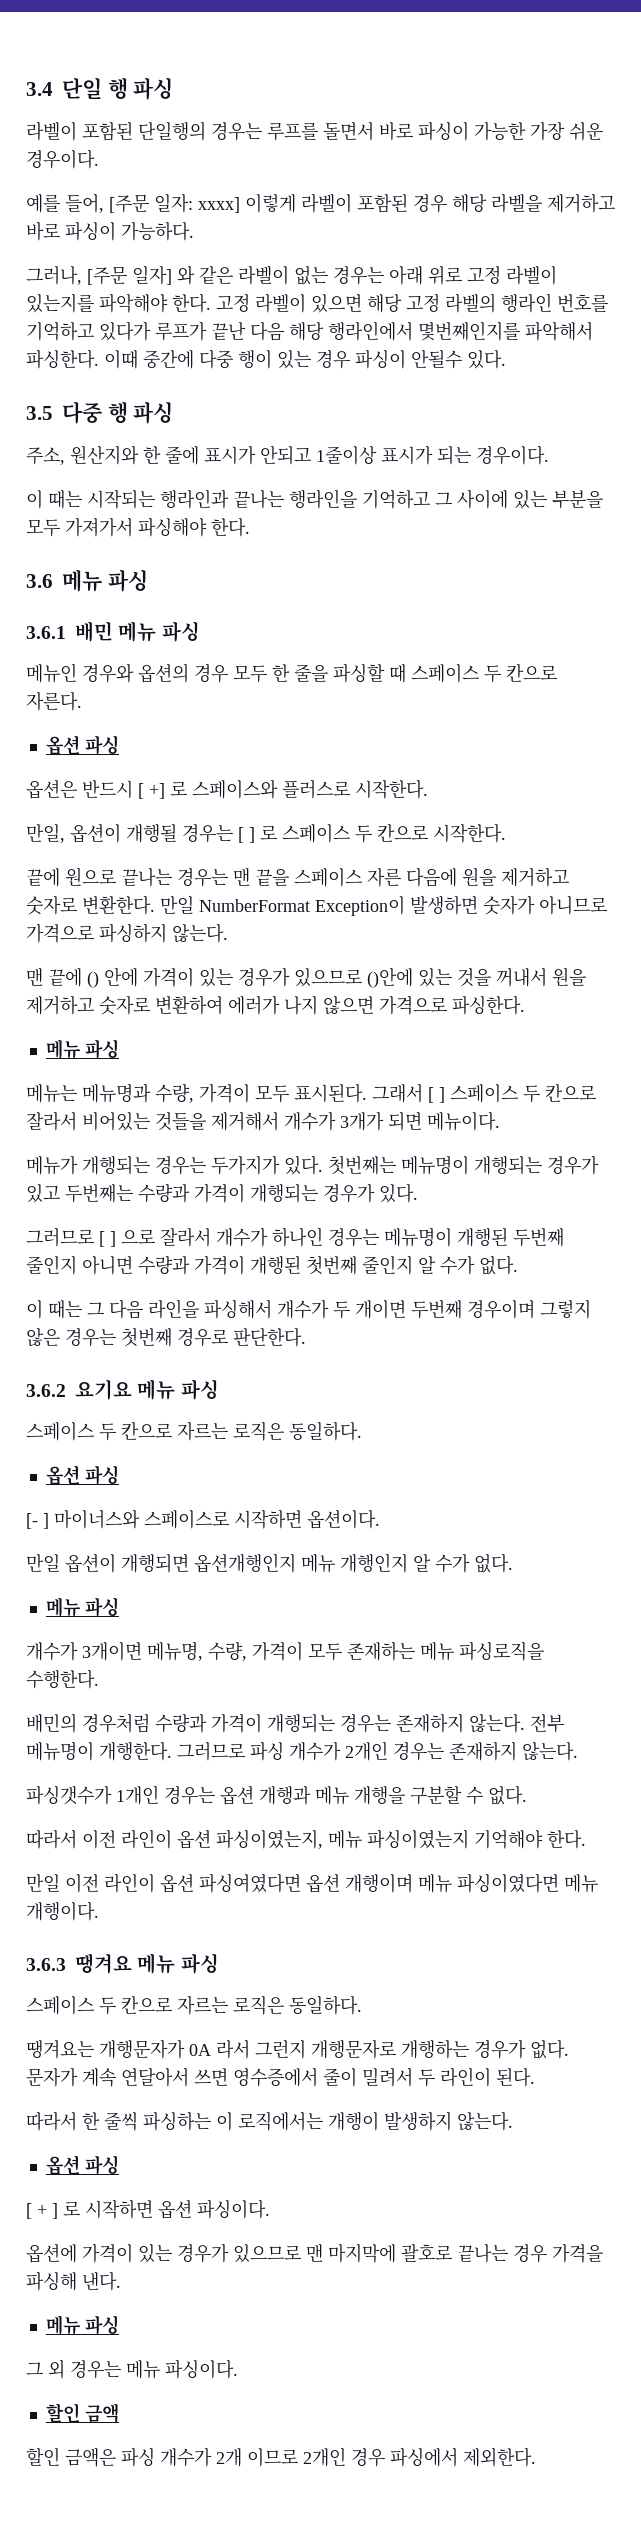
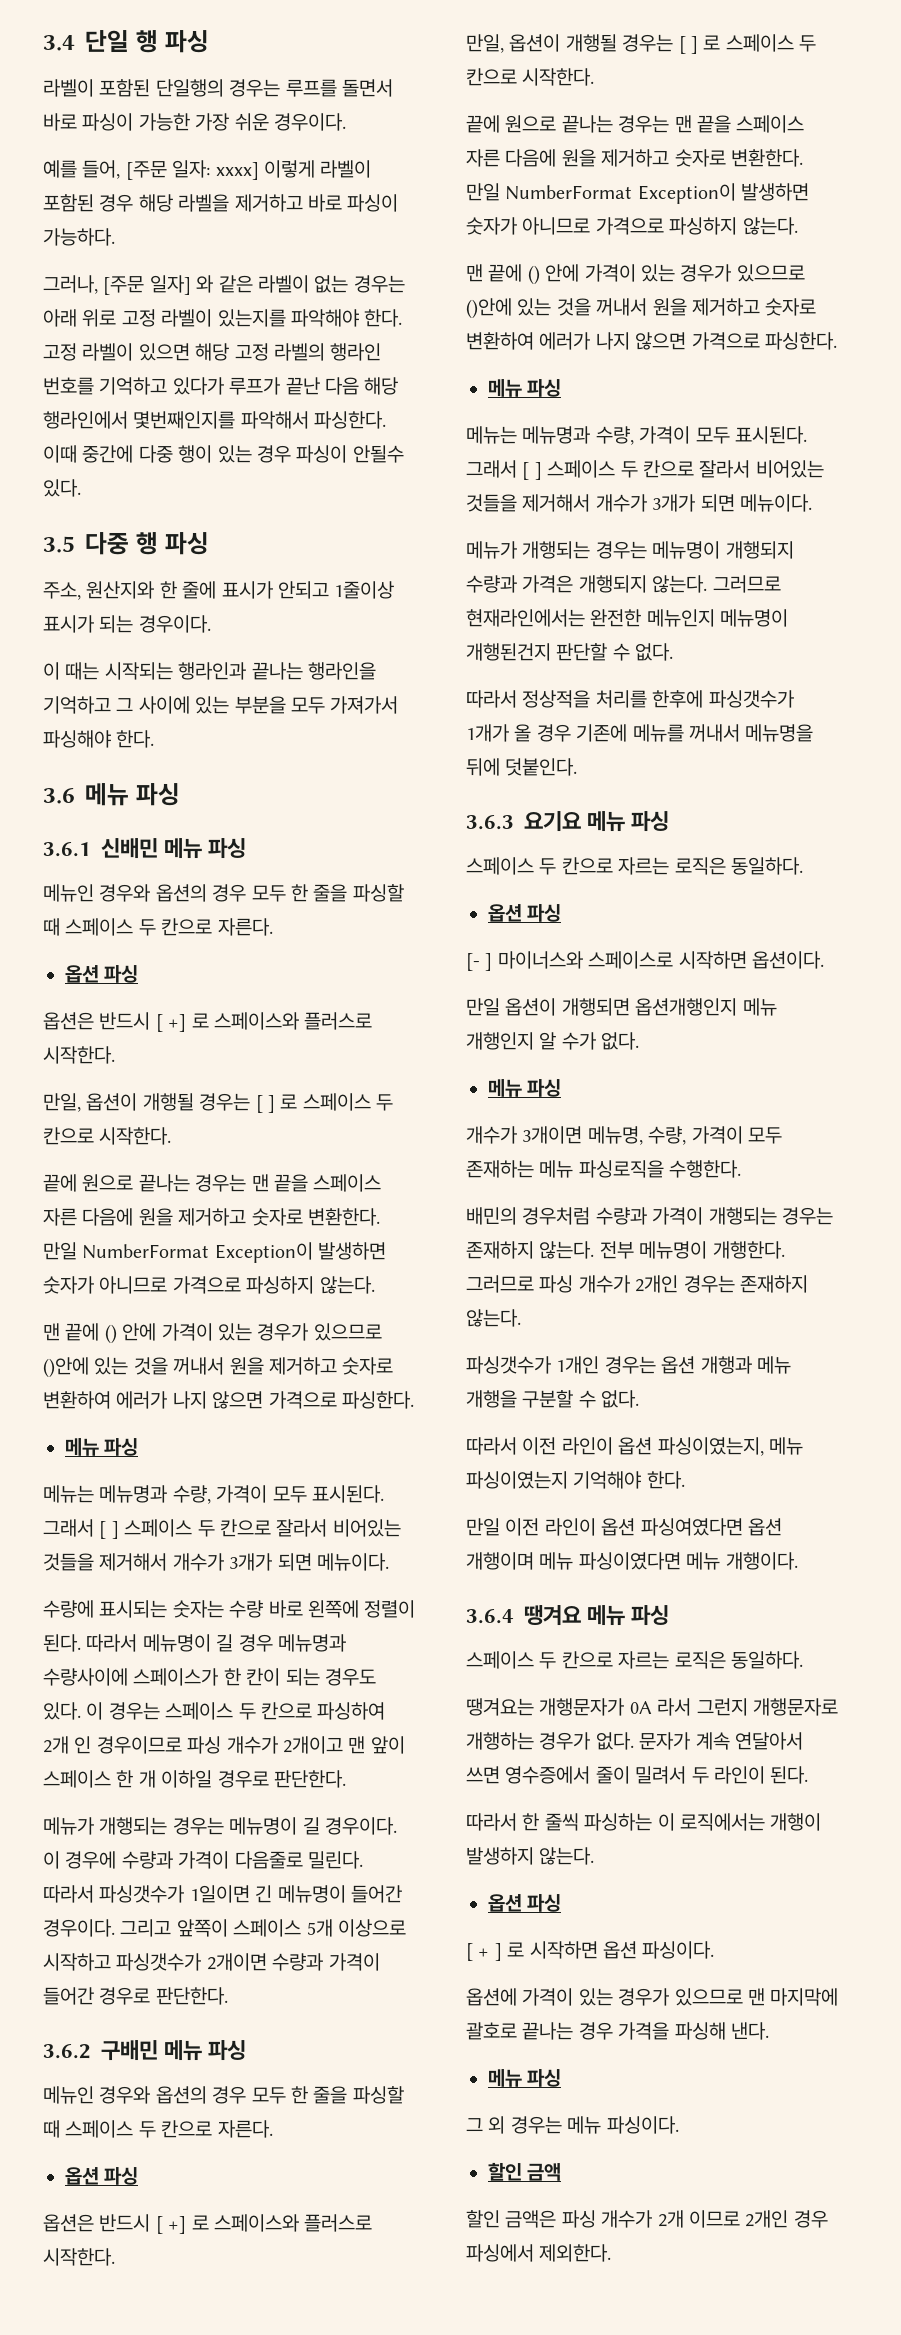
- 3.6.1 배민 메뉴 파싱
+ 3.6.1 신배민 메뉴 파싱
+ 메뉴인 경우와 옵션의 경우 모두 한 줄을 파싱할 때 스페이스 두 칸으로 자른다.
+ 옵션 파싱
+ 옵션은 반드시 [ +] 로 스페이스와 플러스로 시작한다.
+ 만일, 옵션이 개행될 경우는 [ ] 로 스페이스 두 칸으로 시작한다.
+ 끝에 원으로 끝나는 경우는 맨 끝을 스페이스 자른 다음에 원을 제거하고 숫자로 변환한다. 만일 NumberFormat Exception이 발생하면 숫자가 아니므로 가격으로 파싱하지 않는다.
+ 맨 끝에 () 안에 가격이 있는 경우가 있으므로 ()안에 있는 것을 꺼내서 원을 제거하고 숫자로 변환하여 에러가 나지 않으면 가격으로 파싱한다.
+ 메뉴 파싱
+ 메뉴는 메뉴명과 수량, 가격이 모두 표시된다. 그래서 [ ] 스페이스 두 칸으로 잘라서 비어있는 것들을 제거해서 개수가 3개가 되면 메뉴이다.
+ 수량에 표시되는 숫자는 수량 바로 왼쪽에 정렬이 된다. 따라서 메뉴명이 길 경우 메뉴명과 수량사이에 스페이스가 한 칸이 되는 경우도 있다. 이 경우는 스페이스 두 칸으로 파싱하여 2개 인 경우이므로 파싱 개수가 2개이고 맨 앞이 스페이스 한 개 이하일 경우로 판단한다.
+ 메뉴가 개행되는 경우는 메뉴명이 길 경우이다. 이 경우에 수량과 가격이 다음줄로 밀린다. 따라서 파싱갯수가 1일이면 긴 메뉴명이 들어간 경우이다. 그리고 앞쪽이 스페이스 5개 이상으로 시작하고 파싱갯수가 2개이면 수량과 가격이 들어간 경우로 판단한다.
+ 3.6.2 구배민 메뉴 파싱
- 메뉴가 개행되는 경우는 두가지가 있다. 첫번째는 메뉴명이 개행되는 경우가 있고 두번째는 수량과 가격이 개행되는 경우가 있다.
- 그러므로 [ ] 으로 잘라서 개수가 하나인 경우는 메뉴명이 개행된 두번째 줄인지 아니면 수량과 가격이 개행된 첫번째 줄인지 알 수가 없다.
- 이 때는 그 다음 라인을 파싱해서 개수가 두 개이면 두번째 경우이며 그렇지 않은 경우는 첫번째 경우로 판단한다.
- 3.6.2 요기요 메뉴 파싱
+ 메뉴가 개행되는 경우는 메뉴명이 개행되지 수량과 가격은 개행되지 않는다. 그러므로 현재라인에서는 완전한 메뉴인지 메뉴명이 개행된건지 판단할 수 없다.
+ 따라서 정상적을 처리를 한후에 파싱갯수가 1개가 올 경우 기존에 메뉴를 꺼내서 메뉴명을 뒤에 덧붙인다.
+ 3.6.3 요기요 메뉴 파싱
- 3.6.3 땡겨요 메뉴 파싱
+ 3.6.4 땡겨요 메뉴 파싱

